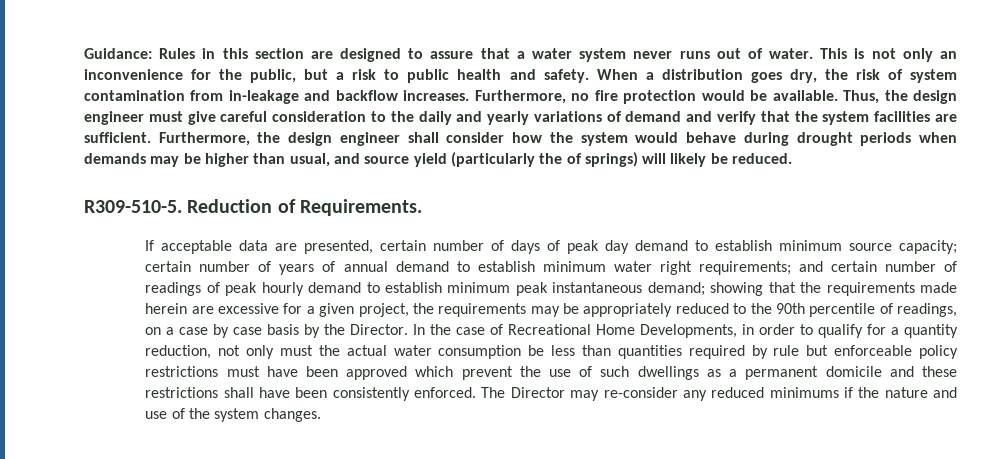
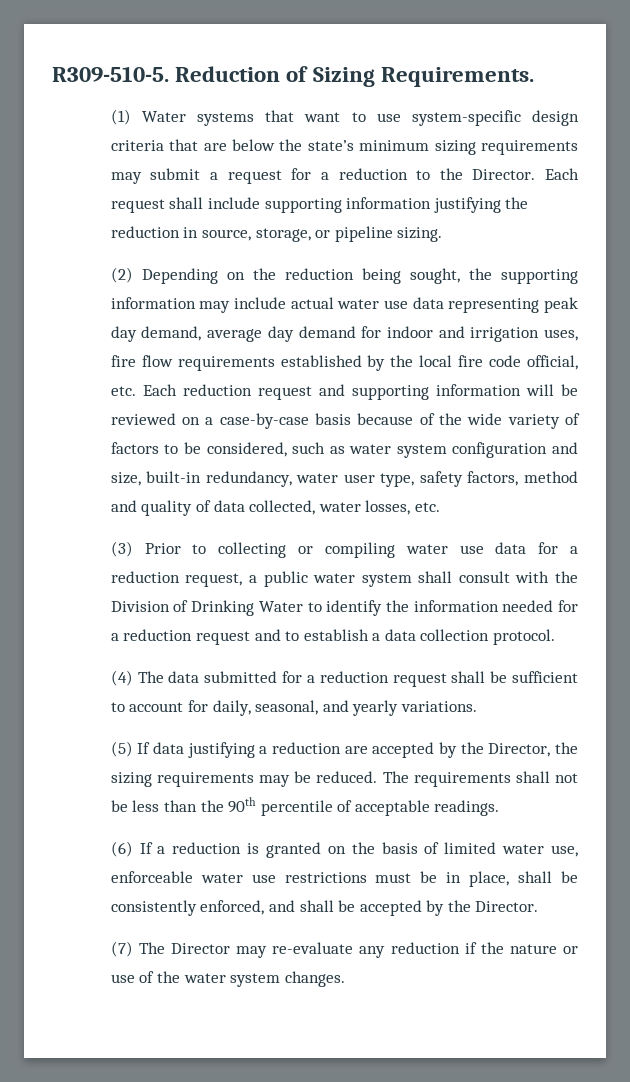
- Guidance: Rules in this section are designed to assure that a water system never runs out of water. This is not only an inconvenience for the public, but a risk to public health and safety. When a distribution goes dry, the risk of system contamination from in-leakage and backflow increases. Furthermore, no fire protection would be available. Thus, the design engineer must give careful consideration to the daily and yearly variations of demand and verify that the system facilities are sufficient. Furthermore, the design engineer shall consider how the system would behave during drought periods when demands may be higher than usual, and source yield (particularly the of springs) will likely be reduced.
- Reduction of Requirements.
+ Reduction of Sizing Requirements.
- If acceptable data are presented, certain number of days of peak day demand to establish minimum source capacity; certain number of years of annual demand to establish minimum water right requirements; and certain number of readings of peak hourly demand to establish minimum peak instantaneous demand; showing that the requirements made herein are excessive for a given project, the requirements may be appropriately reduced to the 90th percentile of readings, on a case by case basis by the Director. In the case of Recreational Home Developments, in order to qualify for a quantity reduction, not only must the actual water consumption be less than quantities required by rule but enforceable policy restrictions must have been approved which prevent the use of such dwellings as a permanent domicile and these restrictions shall have been consistently enforced. The Director may re-consider any reduced minimums if the nature and use of the system changes.
+ (1) Water systems that want to use system-specific design criteria that are below the state’s minimum sizing requirements may submit a request for a reduction to the Director. Each request shall include supporting information justifying the reduction in source, storage, or pipeline sizing.
+ (2) Depending on the reduction being sought, the supporting information may include actual water use data representing peak day demand, average day demand for indoor and irrigation uses, fire flow requirements established by the local fire code official, etc. Each reduction request and supporting information will be reviewed on a case-by-case basis because of the wide variety of factors to be considered, such as water system configuration and size, built-in redundancy, water user type, safety factors, method and quality of data collected, water losses, etc.
+ (3) Prior to collecting or compiling water use data for a reduction request, a public water system shall consult with the Division of Drinking Water to identify the information needed for a reduction request and to establish a data collection protocol.
+ (4) The data submitted for a reduction request shall be sufficient to account for daily, seasonal, and yearly variations.
+ (5) If data justifying a reduction are accepted by the Director, the sizing requirements may be reduced. The requirements shall not be less than the 90th percentile of acceptable readings.
+ (6) If a reduction is granted on the basis of limited water use, enforceable water use restrictions must be in place, shall be consistently enforced, and shall be accepted by the Director.
+ (7) The Director may re-evaluate any reduction if the nature or use of the water system changes.

